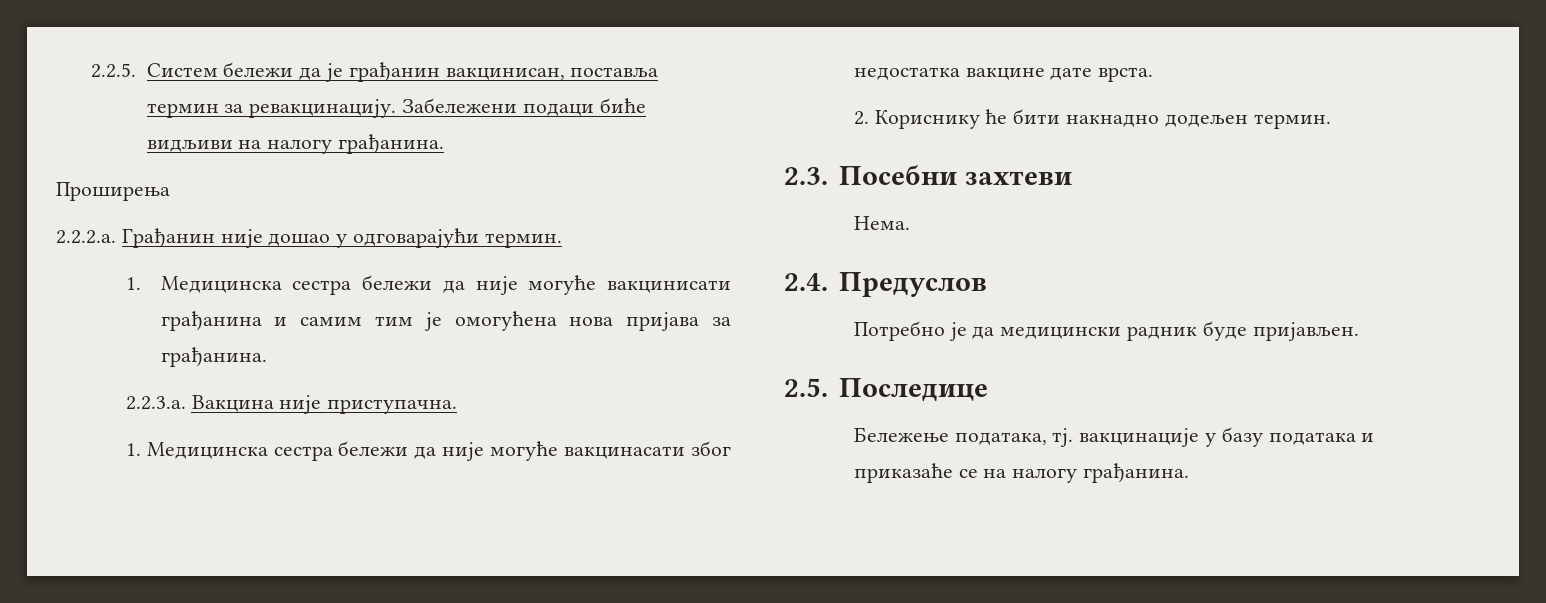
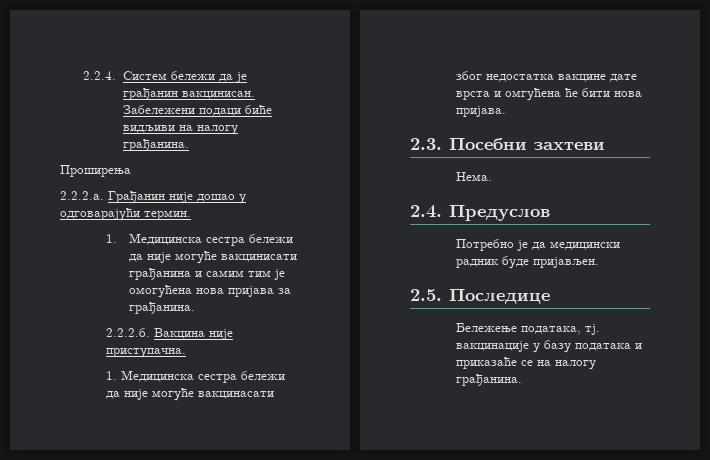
- 2.2.5. Систем бележи да је грађанин вакцинисан, поставља термин за ревакцинацију.
+ 2.2.4. Систем бележи да је грађанин вакцинисан.
- 2.2.3.а. Вакцина није приступачна.
+ 2.2.2.б. Вакцина није приступачна.
- 1. Медицинска сестра бележи да није могуће вакцинасати због недостатка вакцине дате врста.
- 2. Кориснику ће бити накнадно додељен термин.
+ 1. Медицинска сестра бележи да није могуће вакцинасати због недостатка вакцине дате врста и омгућена ће бити нова пријава.

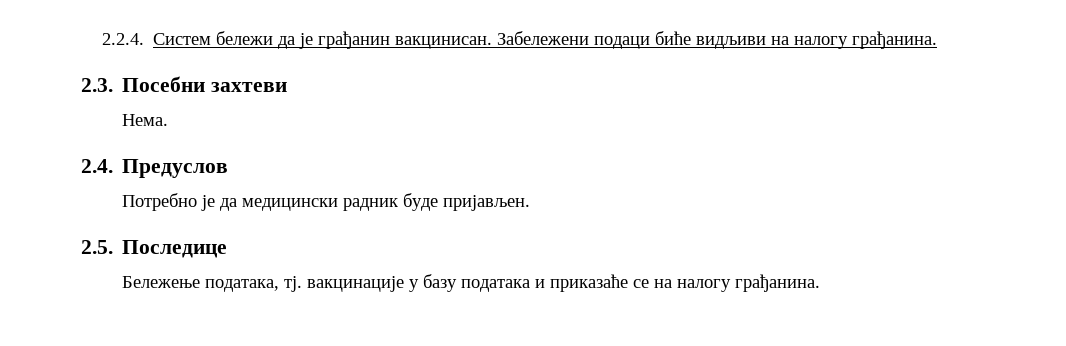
- Проширења
- 2.2.2.а. Грађанин није дошао у одговарајући термин.
- 1. Медицинска сестра бележи да није могуће вакцинисати грађанина и самим тим је омогућена нова пријава за грађанина.
- 2.2.2.б. Вакцина није приступачна.
- 1. Медицинска сестра бележи да није могуће вакцинасати због недостатка вакцине дате врста и омгућена ће бити нова пријава.

